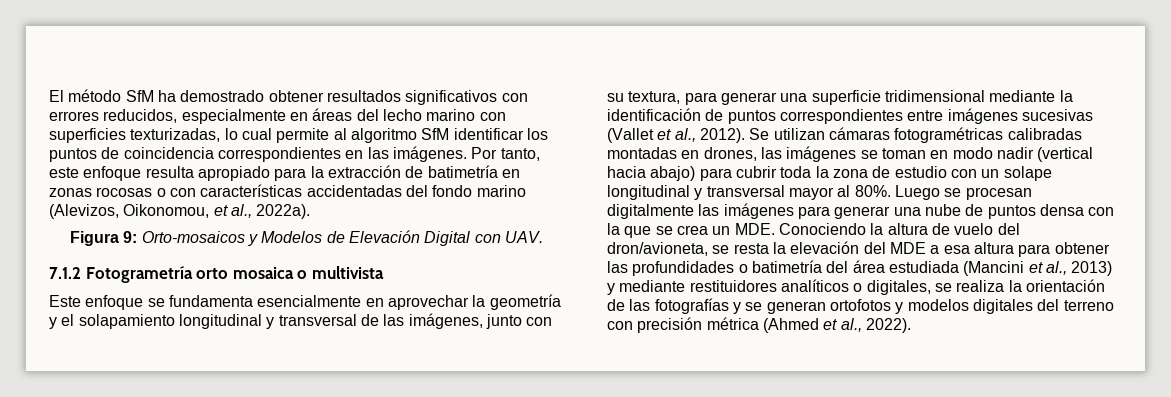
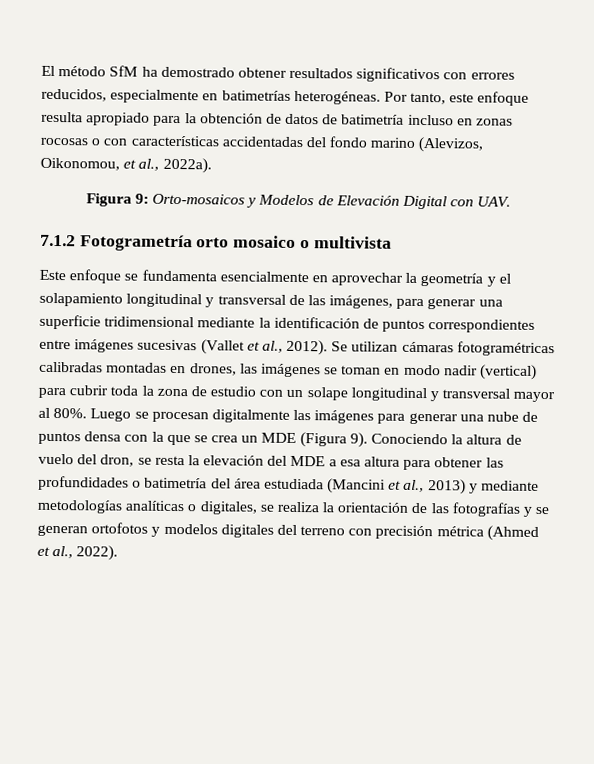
- El método SfM ha demostrado obtener resultados significativos con errores reducidos, especialmente en áreas del lecho marino con superficies texturizadas, lo cual permite al algoritmo SfM identificar los puntos de coincidencia correspondientes en las imágenes.
+ El método SfM ha demostrado obtener resultados significativos con errores reducidos, especialmente en batimetrías heterogéneas.
- Por tanto, este enfoque resulta apropiado para la extracción de batimetría en zonas rocosas o con características accidentadas del fondo marino (Alevizos, Oikonomou, et al., 2022a).
+ Por tanto, este enfoque resulta apropiado para la obtención de datos de batimetría incluso en zonas rocosas o con características accidentadas del fondo marino (Alevizos, Oikonomou, et al., 2022a).
- 7.1.2 Fotogrametría orto mosaica o multivista
+ 7.1.2 Fotogrametría orto mosaico o multivista
- Este enfoque se fundamenta esencialmente en aprovechar la geometría y el solapamiento longitudinal y transversal de las imágenes, junto con su textura, para generar una superficie tridimensional mediante la identificación de puntos correspondientes entre imágenes sucesivas (Vallet et al., 2012).
+ Este enfoque se fundamenta esencialmente en aprovechar la geometría y el solapamiento longitudinal y transversal de las imágenes, para generar una superficie tridimensional mediante la identificación de puntos correspondientes entre imágenes sucesivas (Vallet et al., 2012).
- Se utilizan cámaras fotogramétricas calibradas montadas en drones, las imágenes se toman en modo nadir (vertical hacia abajo) para cubrir toda la zona de estudio con un solape longitudinal y transversal mayor al 80%.
+ Se utilizan cámaras fotogramétricas calibradas montadas en drones, las imágenes se toman en modo nadir (vertical) para cubrir toda la zona de estudio con un solape longitudinal y transversal mayor al 80%.
- Luego se procesan digitalmente las imágenes para generar una nube de puntos densa con la que se crea un MDE. Conociendo la altura de vuelo del dron/avioneta, se resta la elevación del MDE a esa altura para obtener las profundidades o batimetría del área estudiada (Mancini et al., 2013) y mediante restituidores analíticos o digitales, se realiza la orientación de las fotografías y se generan ortofotos y modelos digitales del terreno con precisión métrica (Ahmed et al., 2022).
+ Luego se procesan digitalmente las imágenes para generar una nube de puntos densa con la que se crea un MDE (Figura 9). Conociendo la altura de vuelo del dron, se resta la elevación del MDE a esa altura para obtener las profundidades o batimetría del área estudiada (Mancini et al., 2013) y mediante metodologías analíticas o digitales, se realiza la orientación de las fotografías y se generan ortofotos y modelos digitales del terreno con precisión métrica (Ahmed et al., 2022).

